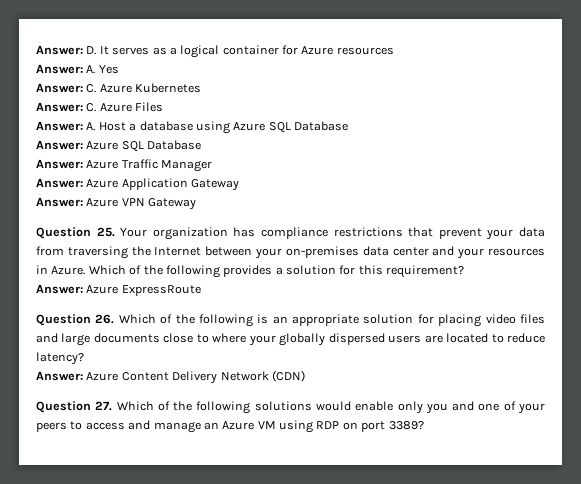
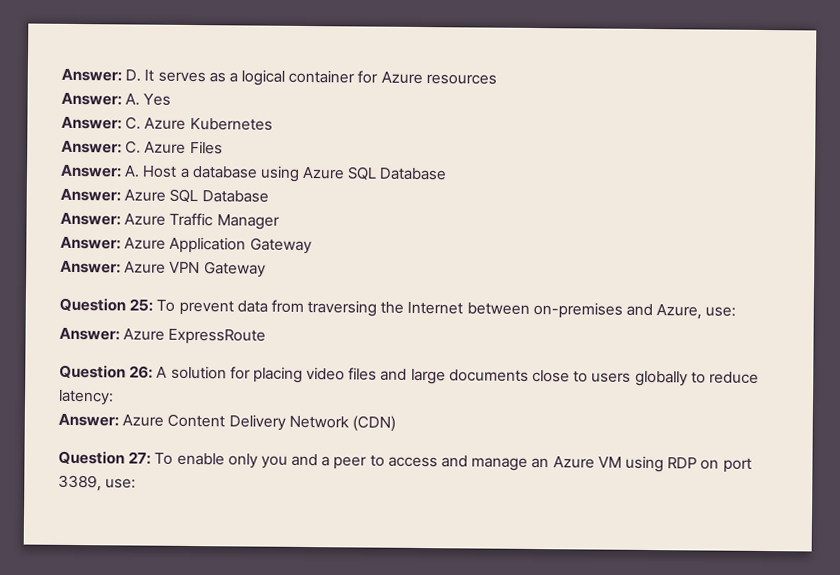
- Question 25. Your organization has compliance restrictions that prevent your data from traversing the Internet between your on-premises data center and your resources in Azure. Which of the following provides a solution for this requirement?
+ Question 25: To prevent data from traversing the Internet between on-premises and Azure, use:
  Answer: Azure ExpressRoute
- Question 26. Which of the following is an appropriate solution for placing video files and large documents close to where your globally dispersed users are located to reduce latency?
+ Question 26: A solution for placing video files and large documents close to users globally to reduce latency:
- Question 27. Which of the following solutions would enable only you and one of your peers to access and manage an Azure VM using RDP on port 3389?
+ Question 27: To enable only you and a peer to access and manage an Azure VM using RDP on port 3389, use:

